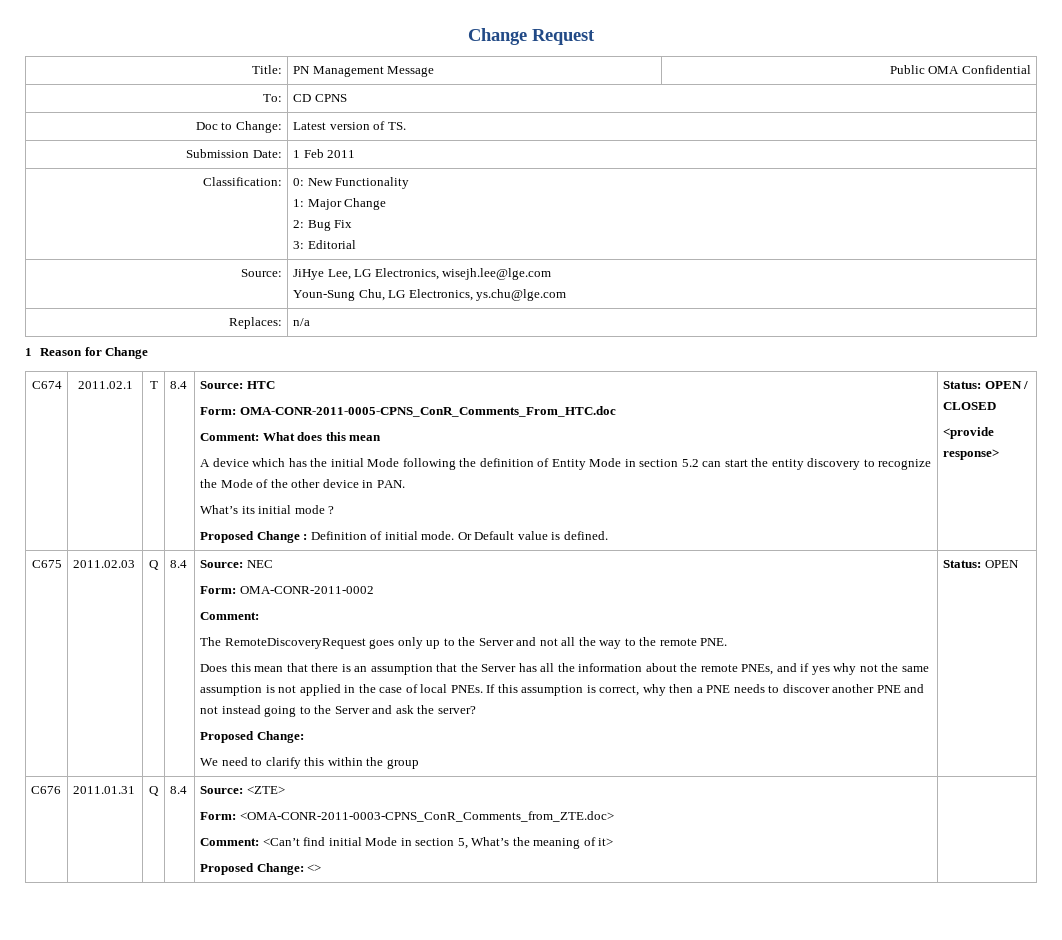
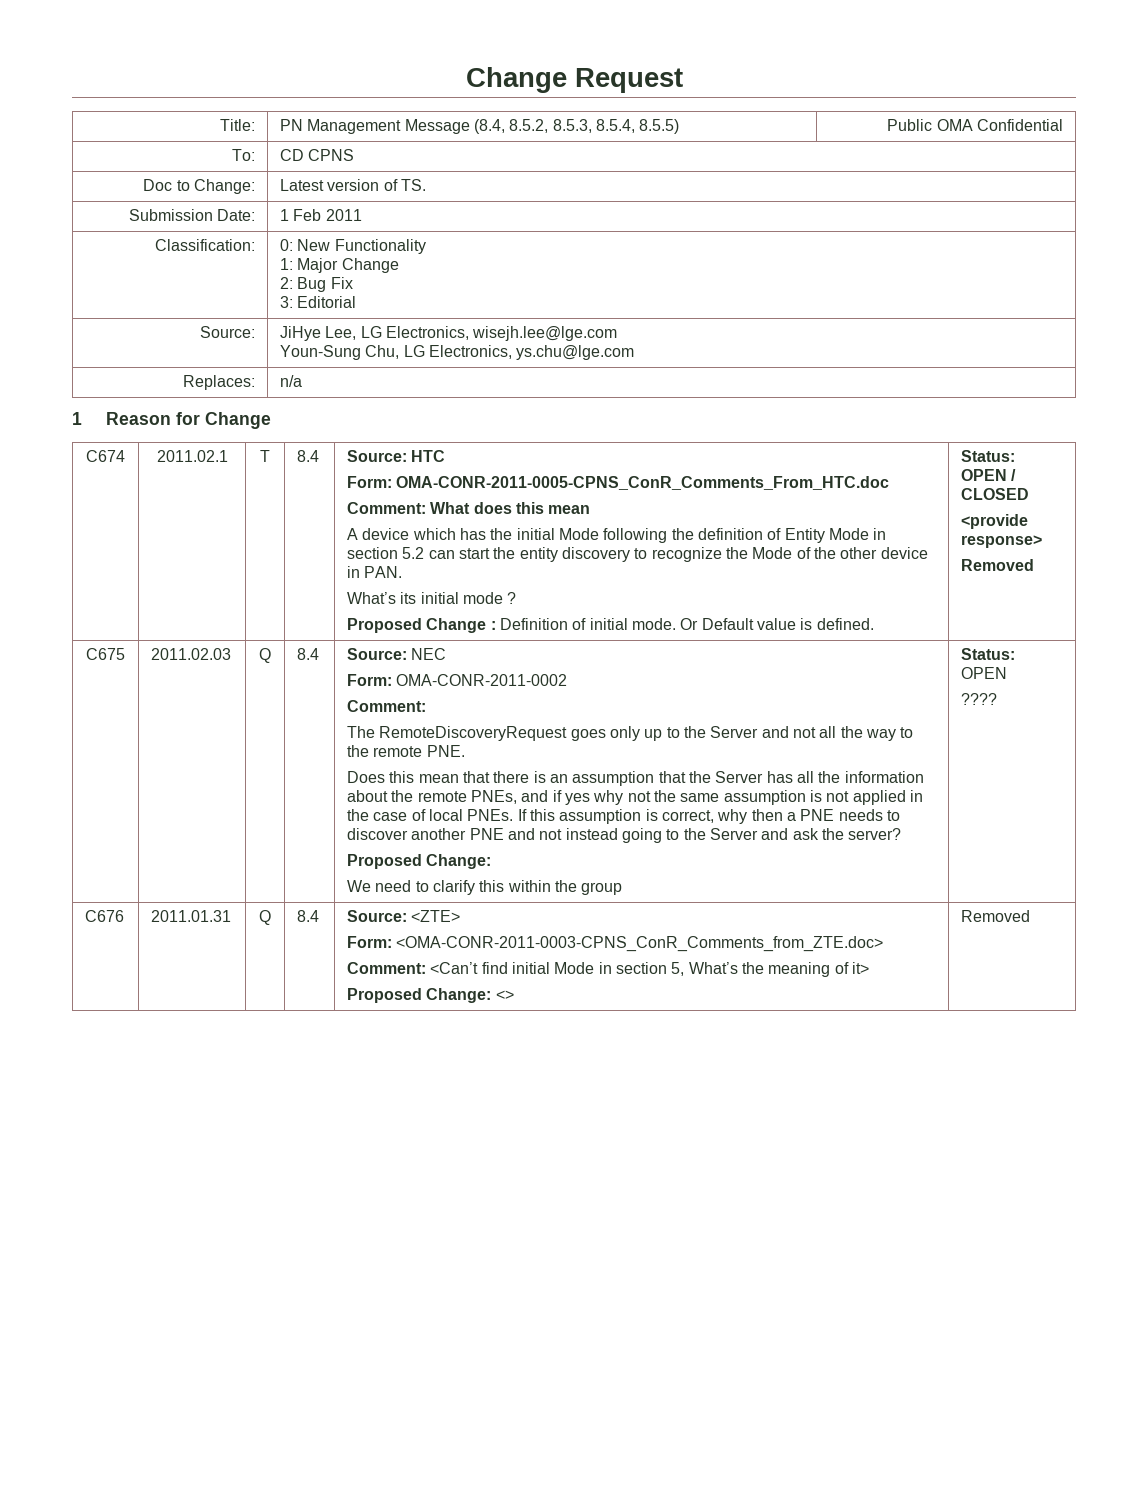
- Title: | PN Management Message | Public OMA Confidential
+ Title: | PN Management Message (8.4, 8.5.2, 8.5.3, 8.5.4, 8.5.5) | Public OMA Confidential
  <provide response>
+ Removed
+ ????
  C676 | 2011.01.31 | Q | 8.4 | Source: <ZTE>
  Form: <OMA-CONR-2011-0003-CPNS_ConR_Comments_from_ZTE.doc>
  Comment: <Can’t find initial Mode in section 5, What’s the meaning of it>
- Proposed Change: <> |
+ Proposed Change: <> | Removed

